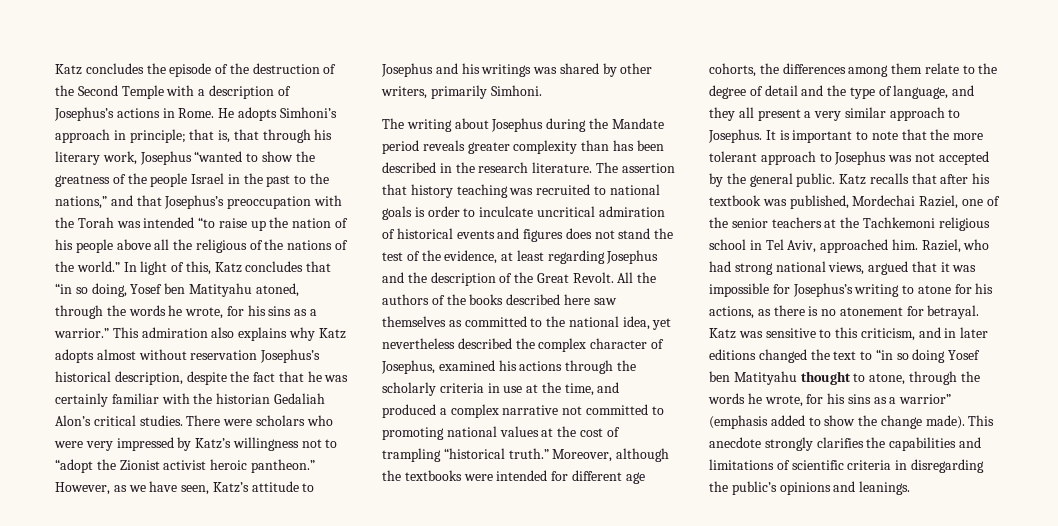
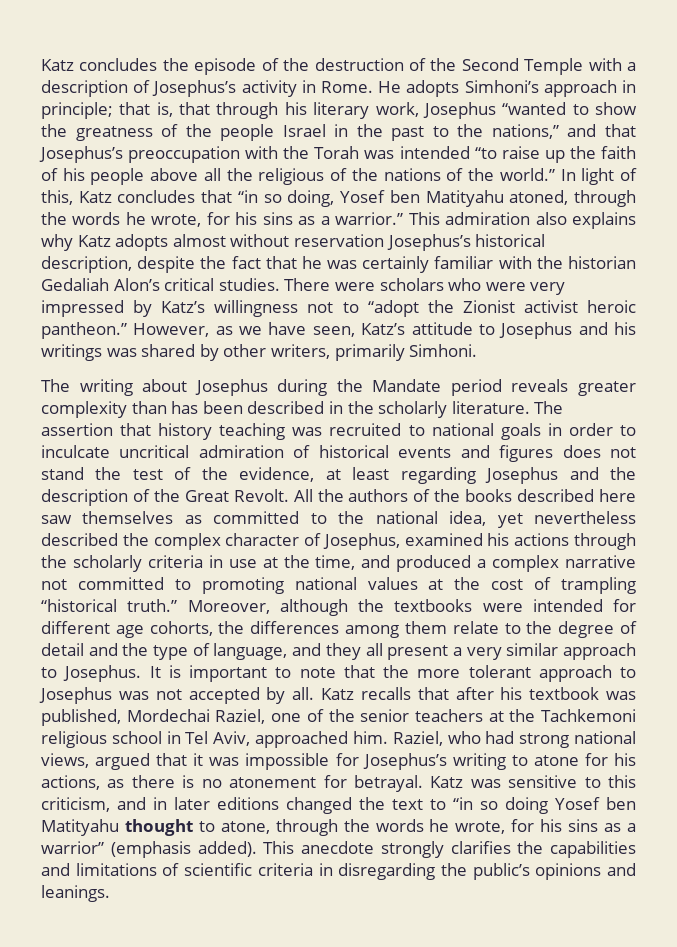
- Katz concludes the episode of the destruction of the Second Temple with a description of Josephus’s actions in Rome.
+ Katz concludes the episode of the destruction of the Second Temple with a description of Josephus’s activity in Rome.
- He adopts Simhoni’s approach in principle; that is, that through his literary work, Josephus “wanted to show the greatness of the people Israel in the past to the nations,” and that Josephus’s preoccupation with the Torah was intended “to raise up the nation of his people above all the religious of the nations of the world.”
+ He adopts Simhoni’s approach in principle; that is, that through his literary work, Josephus “wanted to show the greatness of the people Israel in the past to the nations,” and that Josephus’s preoccupation with the Torah was intended “to raise up the faith of his people above all the religious of the nations of the world.”
- The writing about Josephus during the Mandate period reveals greater complexity than has been described in the research literature.
+ The writing about Josephus during the Mandate period reveals greater complexity than has been described in the scholarly literature.
- The assertion that history teaching was recruited to national goals is order to inculcate uncritical admiration of historical events and figures does not stand the test of the evidence, at least regarding Josephus and the description of the Great Revolt.
+ The assertion that history teaching was recruited to national goals in order to inculcate uncritical admiration of historical events and figures does not stand the test of the evidence, at least regarding Josephus and the description of the Great Revolt.
- It is important to note that the more tolerant approach to Josephus was not accepted by the general public.
+ It is important to note that the more tolerant approach to Josephus was not accepted by all.
- Katz was sensitive to this criticism, and in later editions changed the text to “in so doing Yosef ben Matityahu thought to atone, through the words he wrote, for his sins as a warrior” (emphasis added to show the change made).
+ Katz was sensitive to this criticism, and in later editions changed the text to “in so doing Yosef ben Matityahu thought to atone, through the words he wrote, for his sins as a warrior” (emphasis added).

